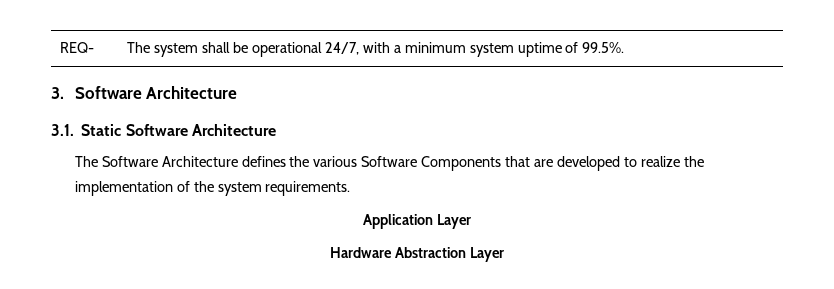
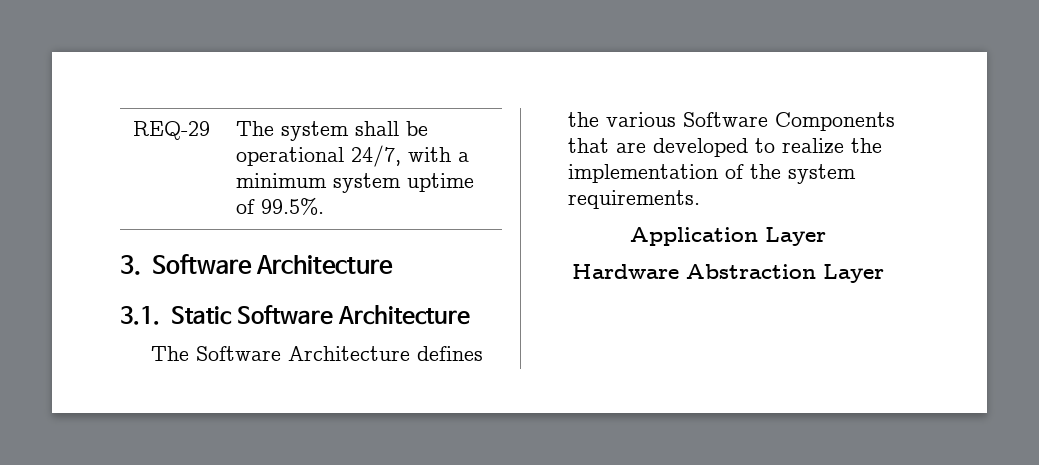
- REQ- | The system shall be operational 24/7, with a minimum system uptime of 99.5%.
+ REQ-29 | The system shall be operational 24/7, with a minimum system uptime of 99.5%.

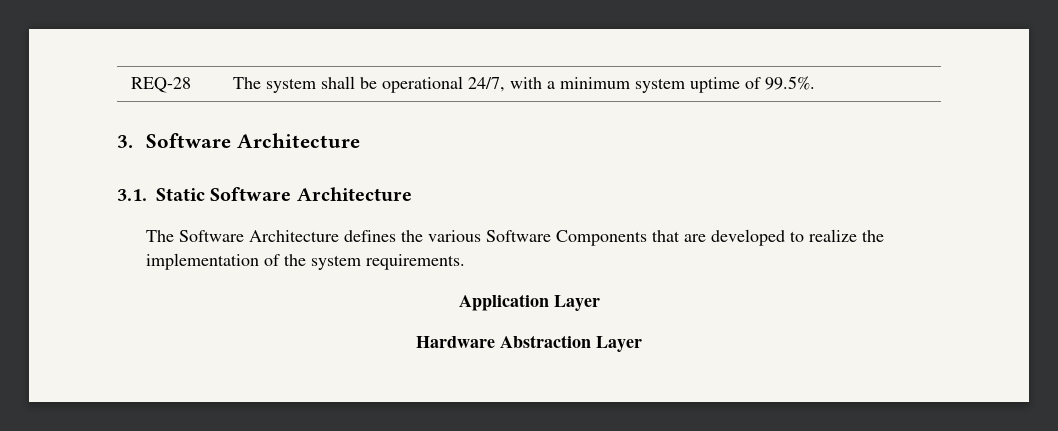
- REQ-29 | The system shall be operational 24/7, with a minimum system uptime of 99.5%.
+ REQ-28 | The system shall be operational 24/7, with a minimum system uptime of 99.5%.

